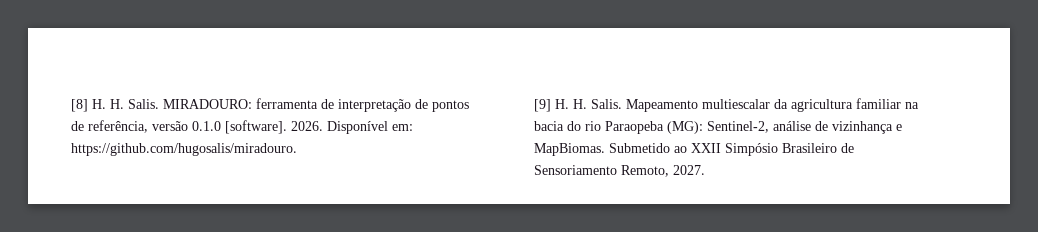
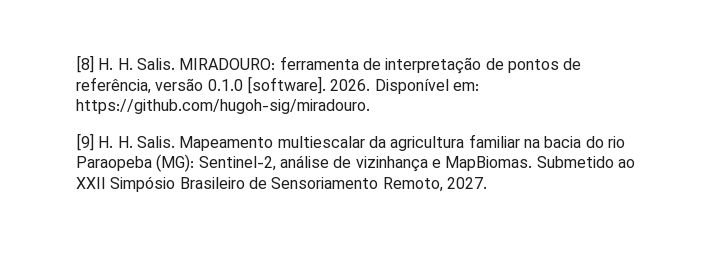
- Disponível em: https://github.com/hugosalis/miradouro.
+ Disponível em: https://github.com/hugoh-sig/miradouro.

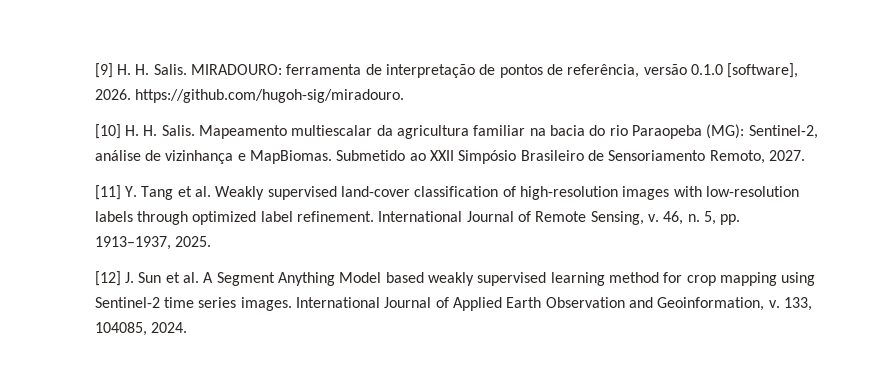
- [8] H. H. Salis.
+ [9] H. H. Salis.
- MIRADOURO: ferramenta de interpretação de pontos de referência, versão 0.1.0 [software]. 2026. Disponível em: https://github.com/hugoh-sig/miradouro.
+ MIRADOURO: ferramenta de interpretação de pontos de referência, versão 0.1.0 [software], 2026. https://github.com/hugoh-sig/miradouro.
- [9] H. H. Salis.
+ [10] H. H. Salis.
+ [11] Y. Tang et al. Weakly supervised land-cover classification of high-resolution images with low-resolution labels through optimized label refinement. International Journal of Remote Sensing, v. 46, n. 5, pp. 1913–1937, 2025.
+ [12] J. Sun et al. A Segment Anything Model based weakly supervised learning method for crop mapping using Sentinel-2 time series images. International Journal of Applied Earth Observation and Geoinformation, v. 133, 104085, 2024.

